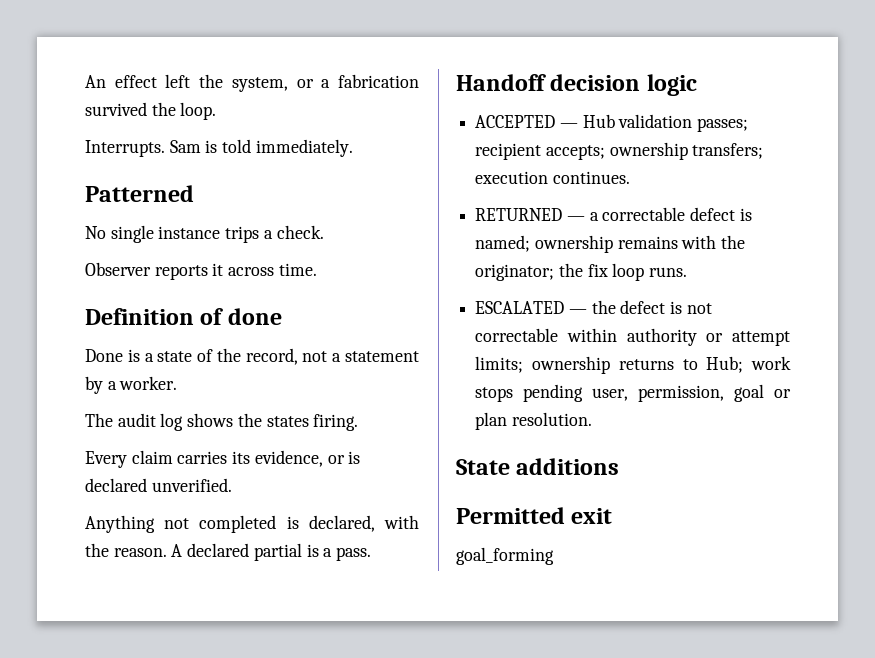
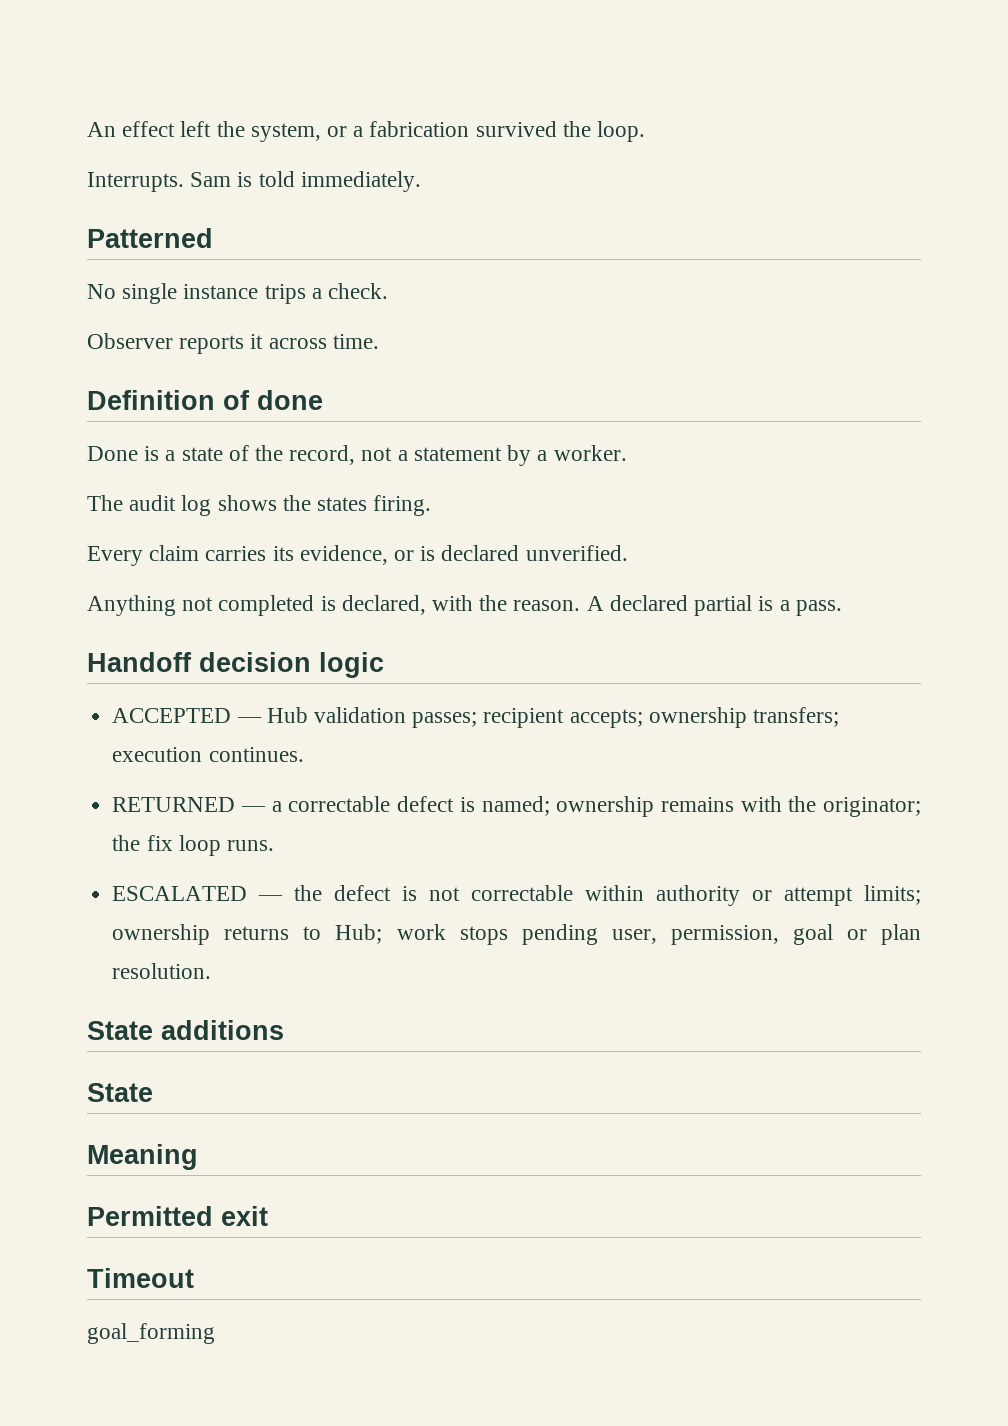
  State additions
+ State
+ Meaning
+ Timeout

